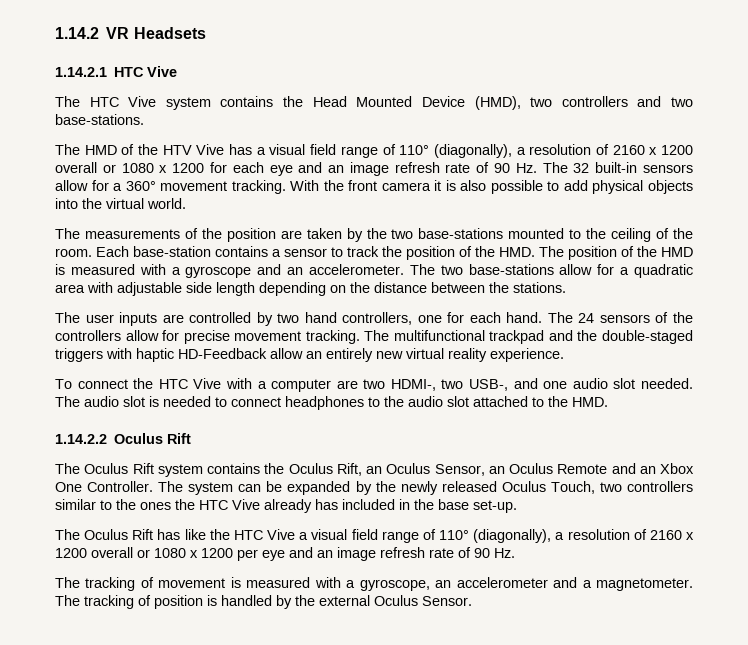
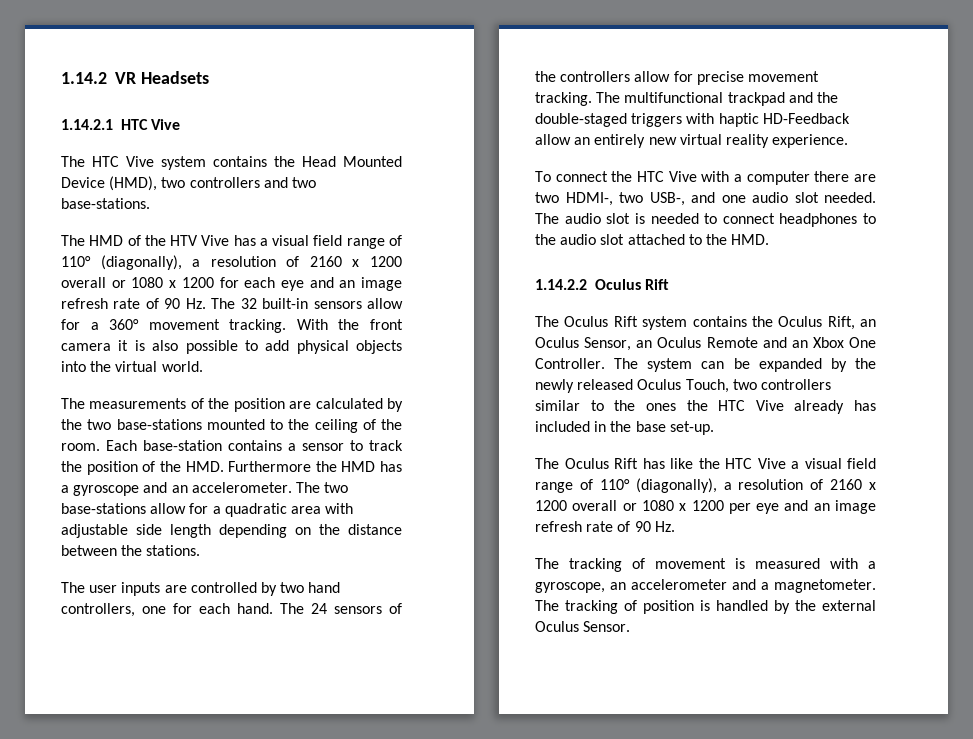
- The measurements of the position are taken by the two base-stations mounted to the ceiling of the room.
+ The measurements of the position are calculated by the two base-stations mounted to the ceiling of the room.
- Each base-station contains a sensor to track the position of the HMD. The position of the HMD is measured with a gyroscope and an accelerometer.
+ Each base-station contains a sensor to track the position of the HMD. Furthermore the HMD has a gyroscope and an accelerometer.
- To connect the HTC Vive with a computer are two HDMI-, two USB-, and one audio slot needed.
+ To connect the HTC Vive with a computer there are two HDMI-, two USB-, and one audio slot needed.

